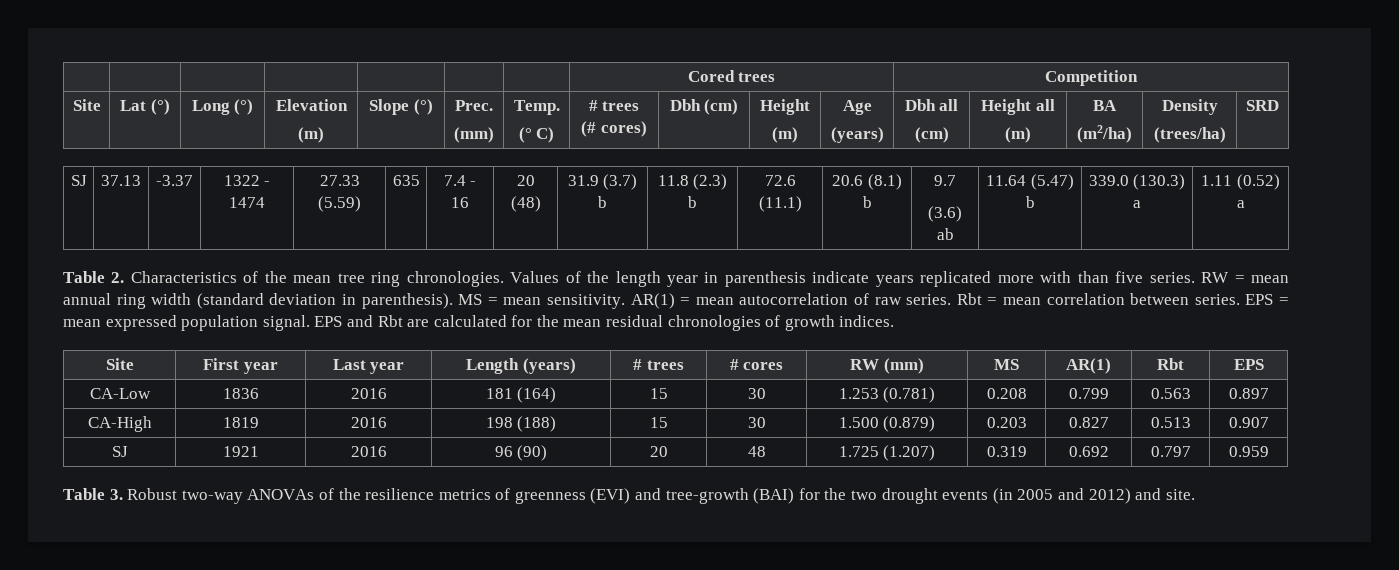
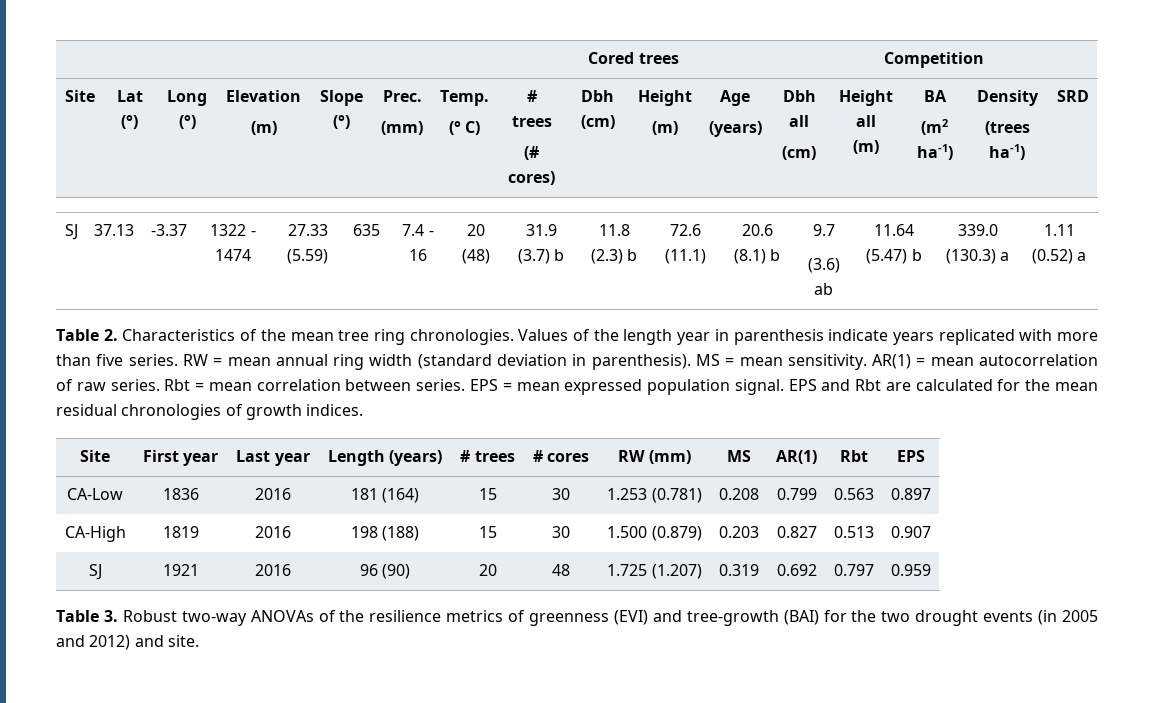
  Site | Lat (°) | Long (°) | Elevation
  (m) | Slope (°) | Prec.
  (mm) | Temp.
  (° C) | # trees
  (# cores) | Dbh (cm) | Height
  (m) | Age
  (years) | Dbh all
  (cm) | Height all
  (m) | BA
- (m2/ha) | Density
- (trees/ha) | SRD
+ (m2 ha-1) | Density
+ (trees ha-1) | SRD
- Values of the length year in parenthesis indicate years replicated more with than five series.
+ Values of the length year in parenthesis indicate years replicated with more than five series.

